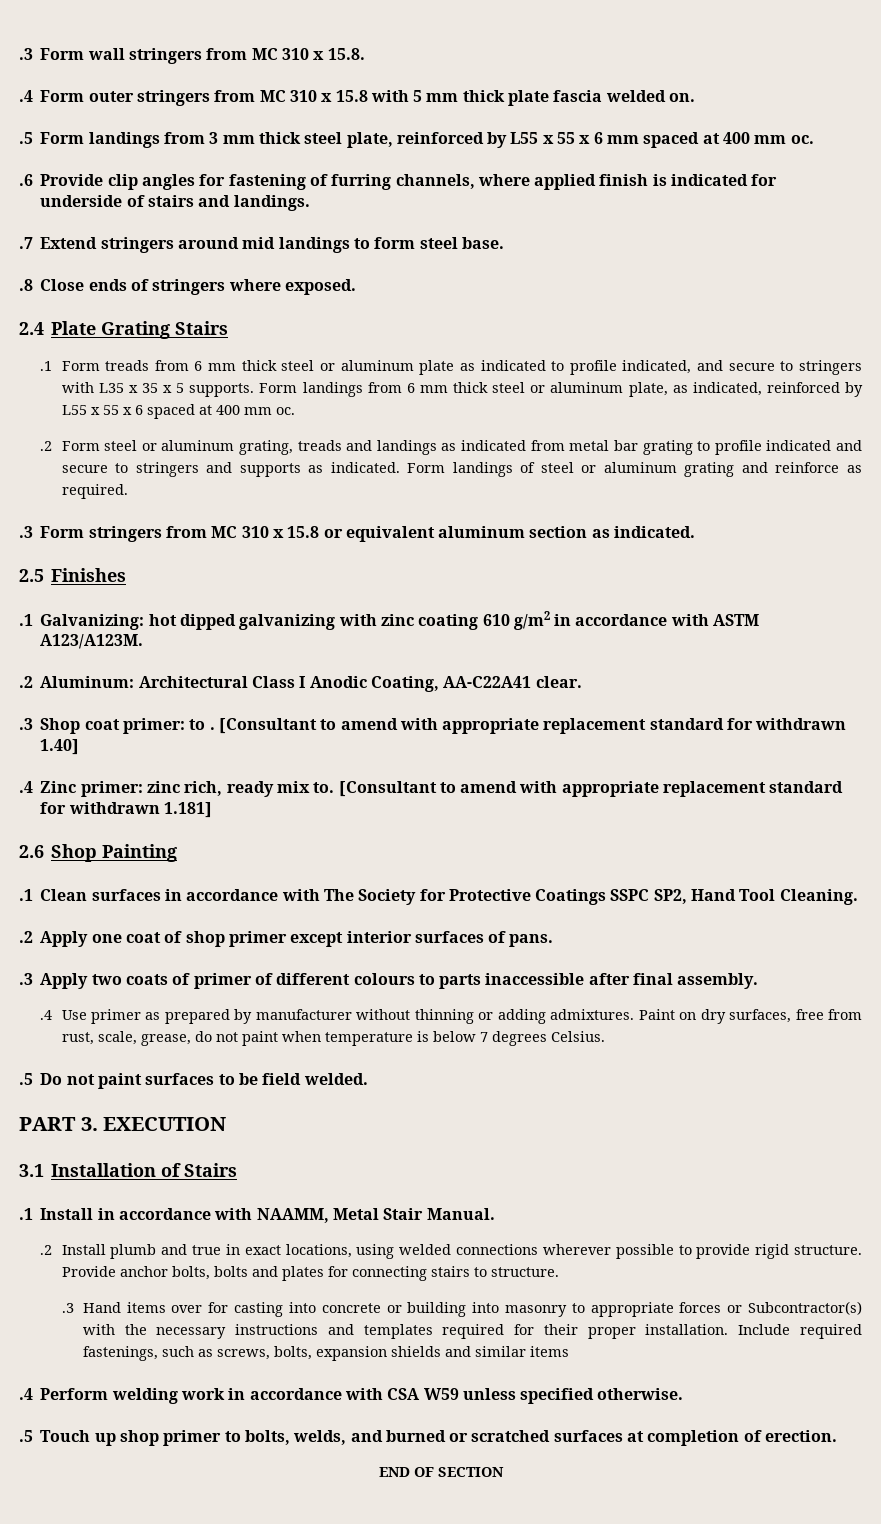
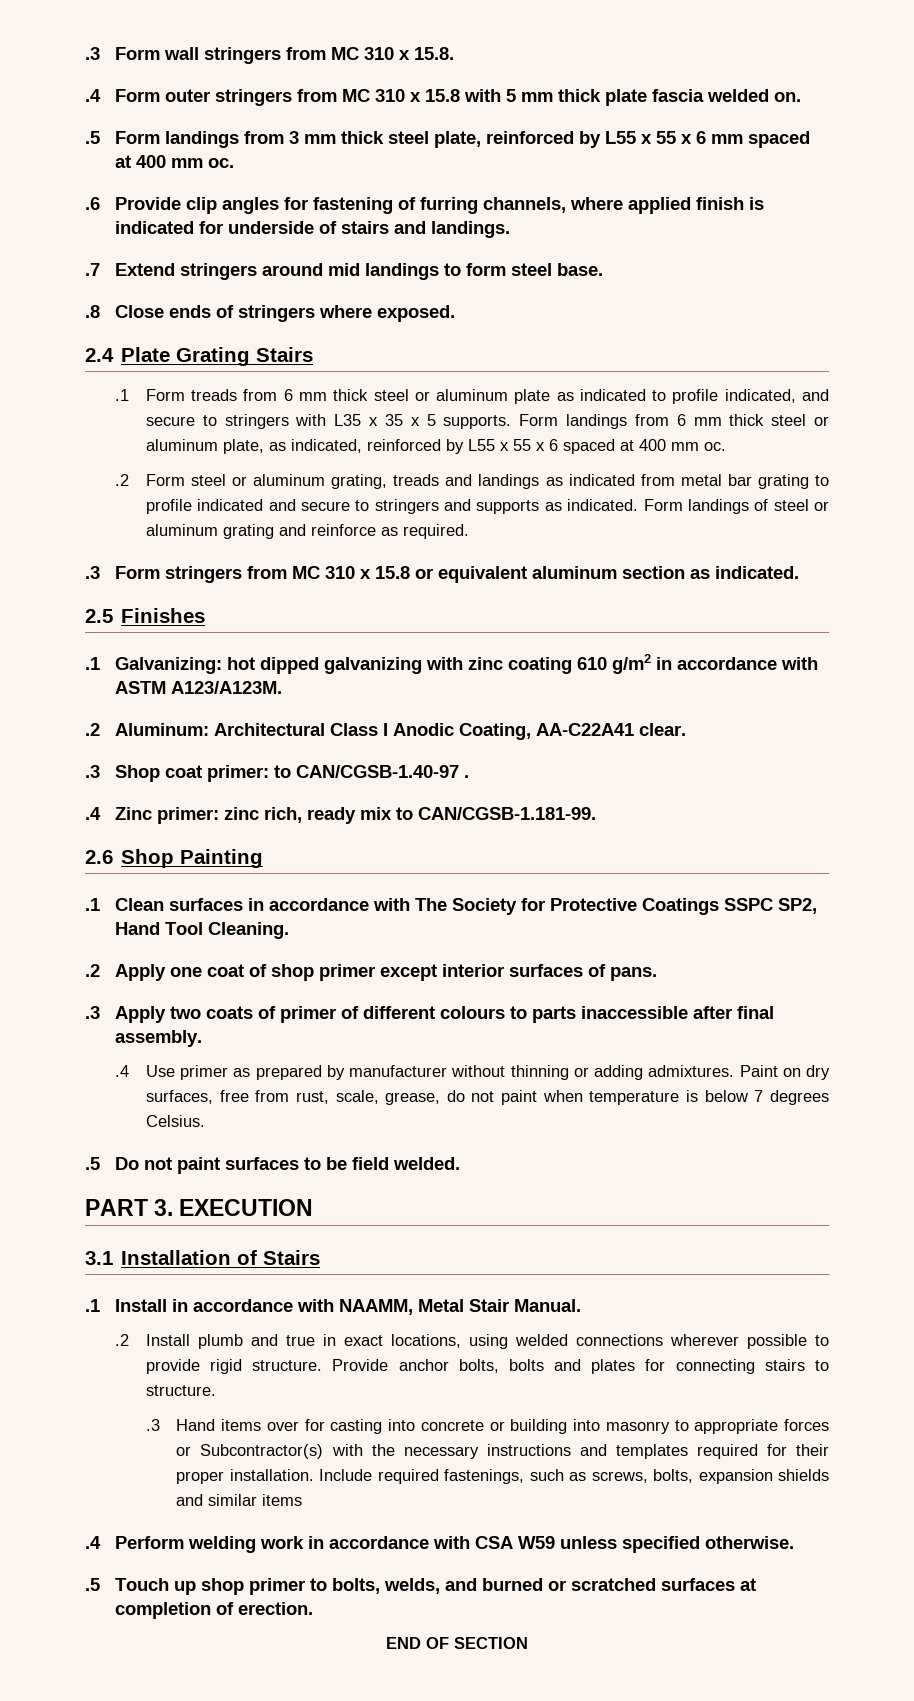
- .3 Shop coat primer: to . [Consultant to amend with appropriate replacement standard for withdrawn 1.40]
+ .3 Shop coat primer: to CAN/CGSB-1.40-97 .
- .4 Zinc primer: zinc rich, ready mix to. [Consultant to amend with appropriate replacement standard for withdrawn 1.181]
+ .4 Zinc primer: zinc rich, ready mix to CAN/CGSB-1.181-99.

